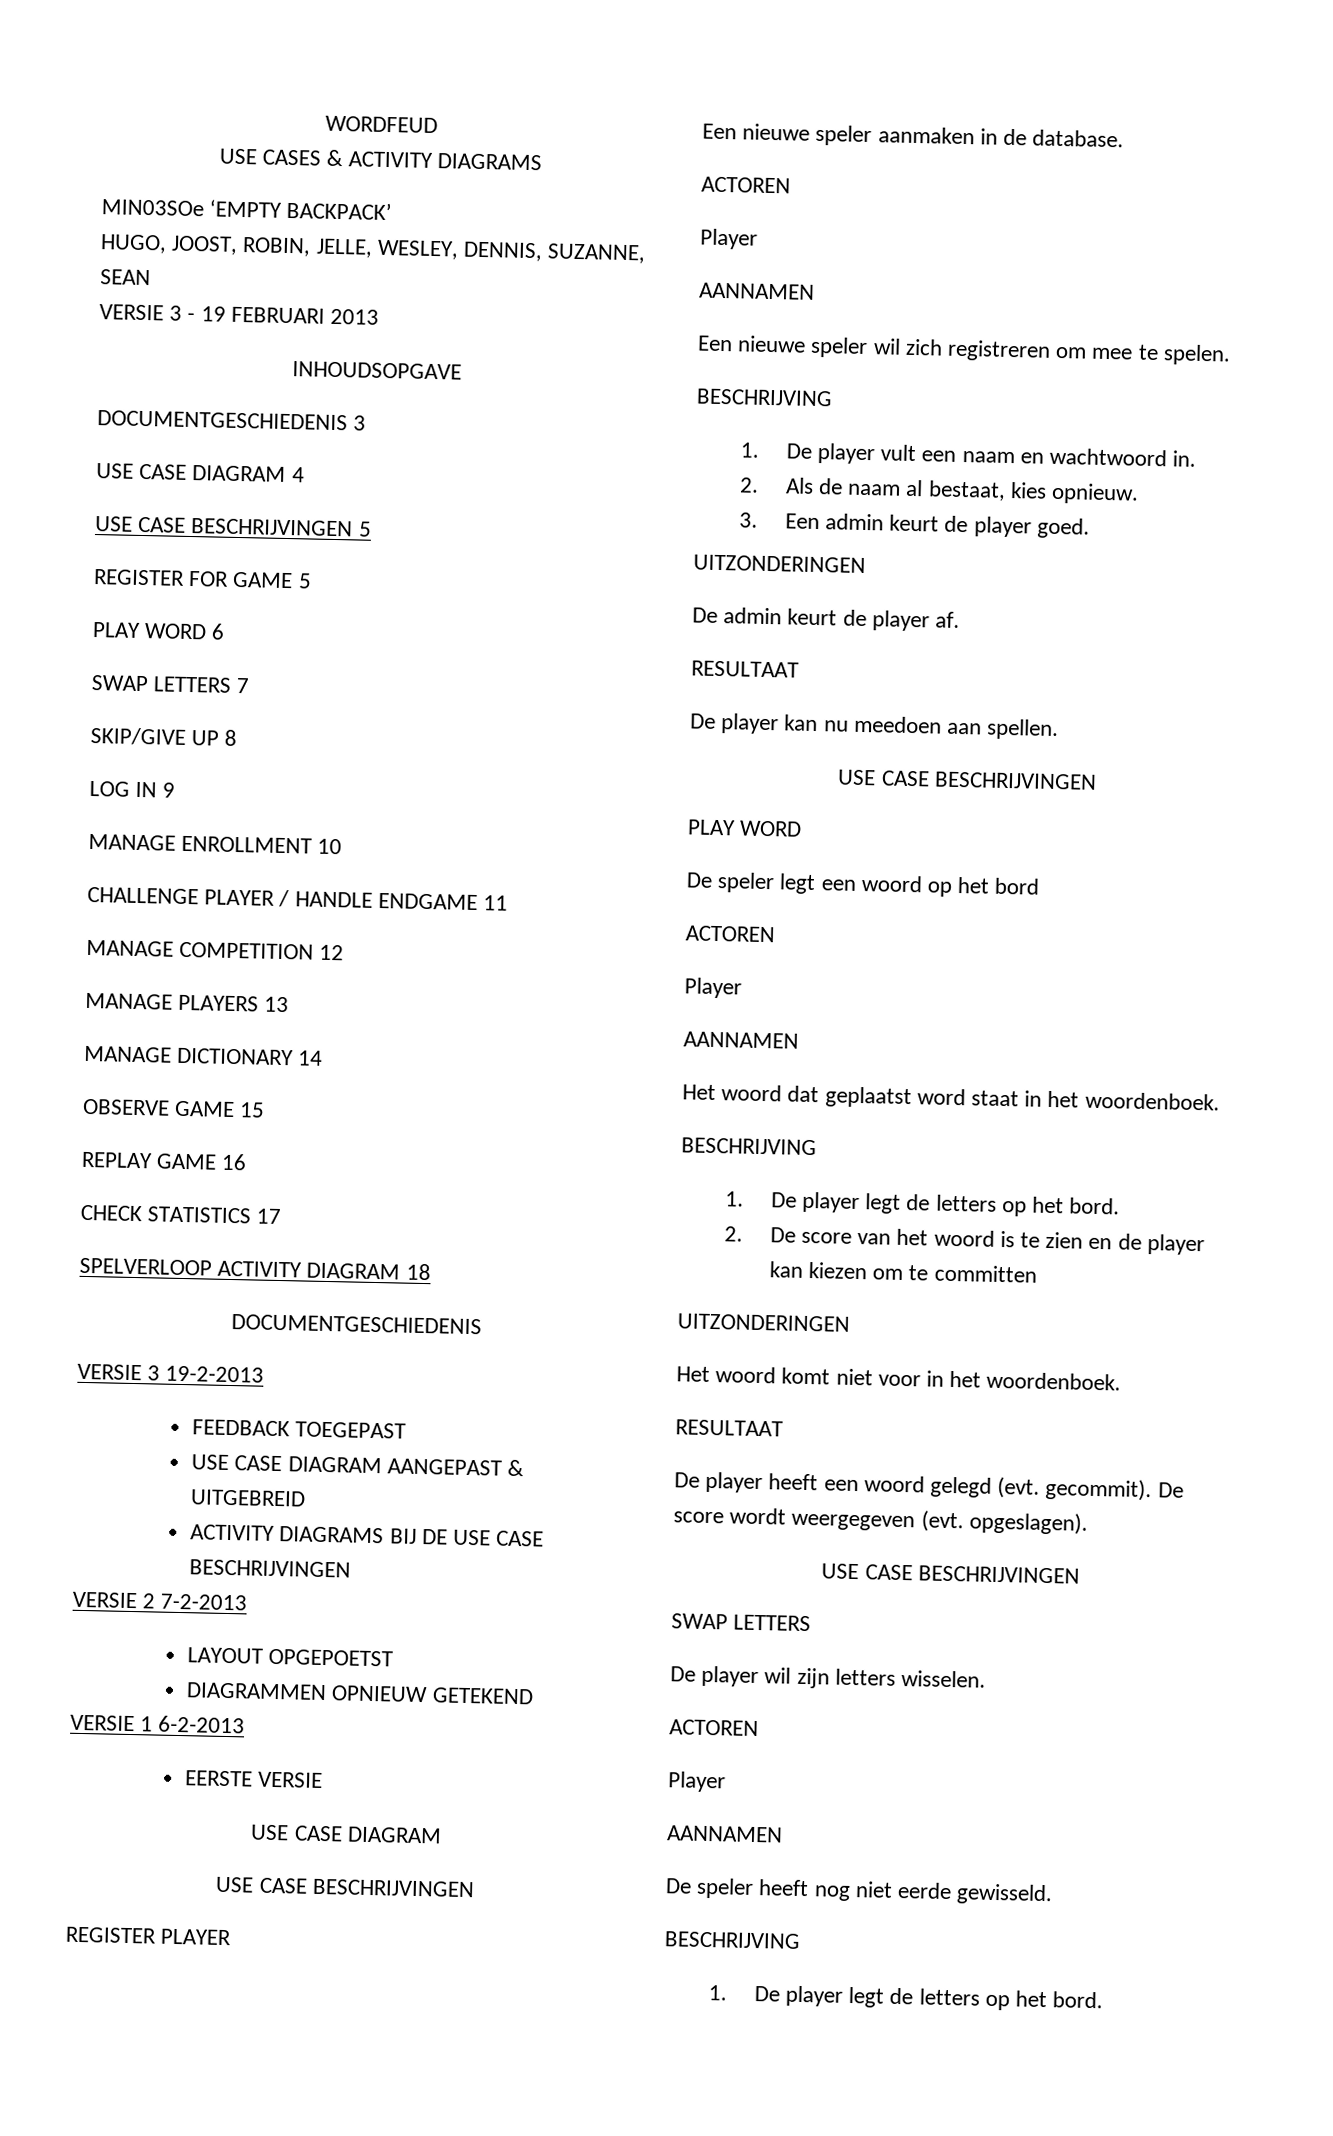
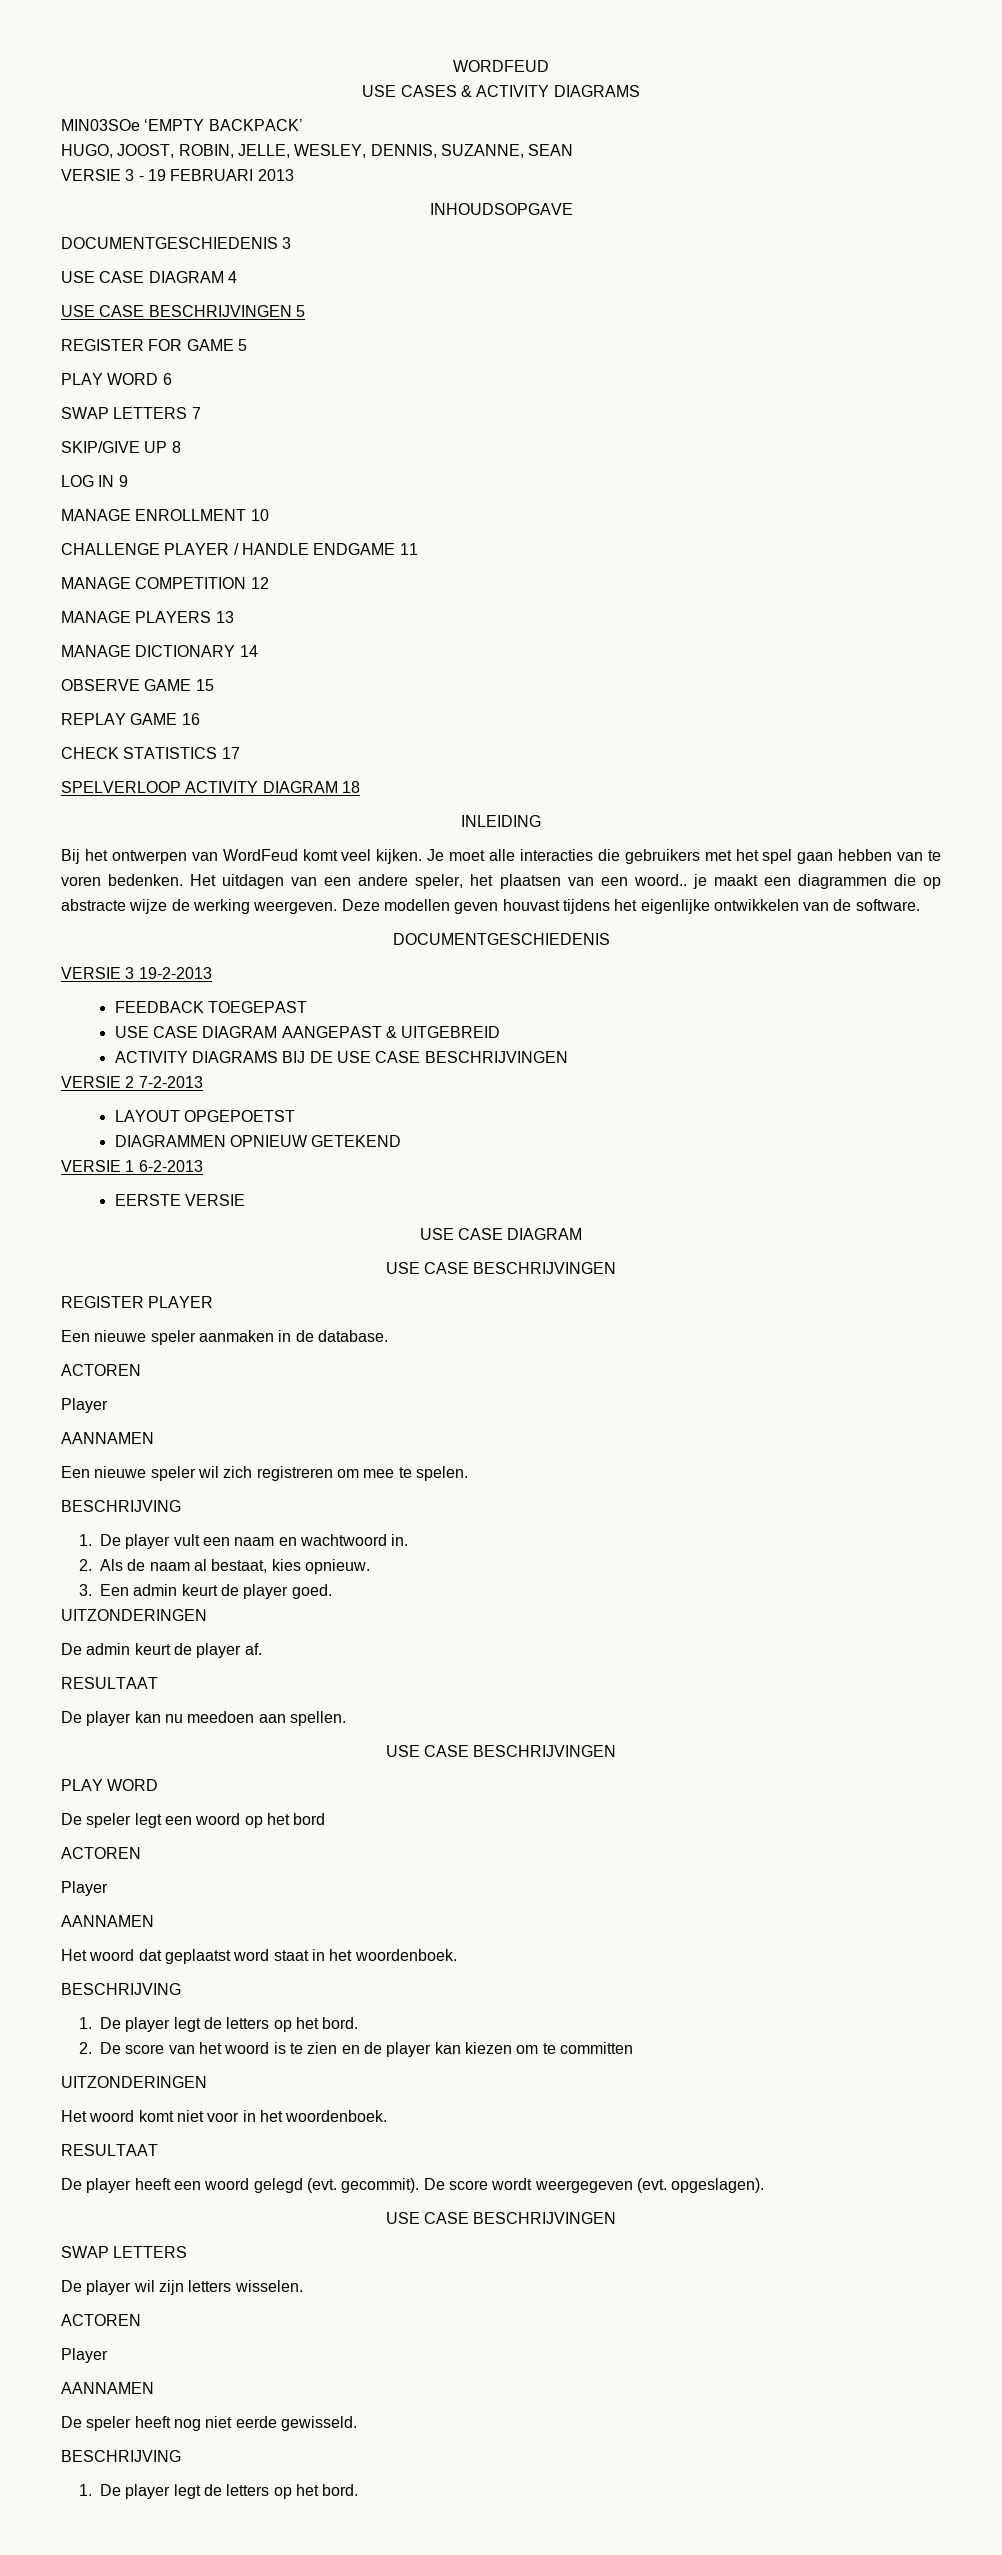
+ INLEIDING
+ Bij het ontwerpen van WordFeud komt veel kijken. Je moet alle interacties die gebruikers met het spel gaan hebben van te voren bedenken. Het uitdagen van een andere speler, het plaatsen van een woord.. je maakt een diagrammen die op abstracte wijze de werking weergeven. Deze modellen geven houvast tijdens het eigenlijke ontwikkelen van de software.

